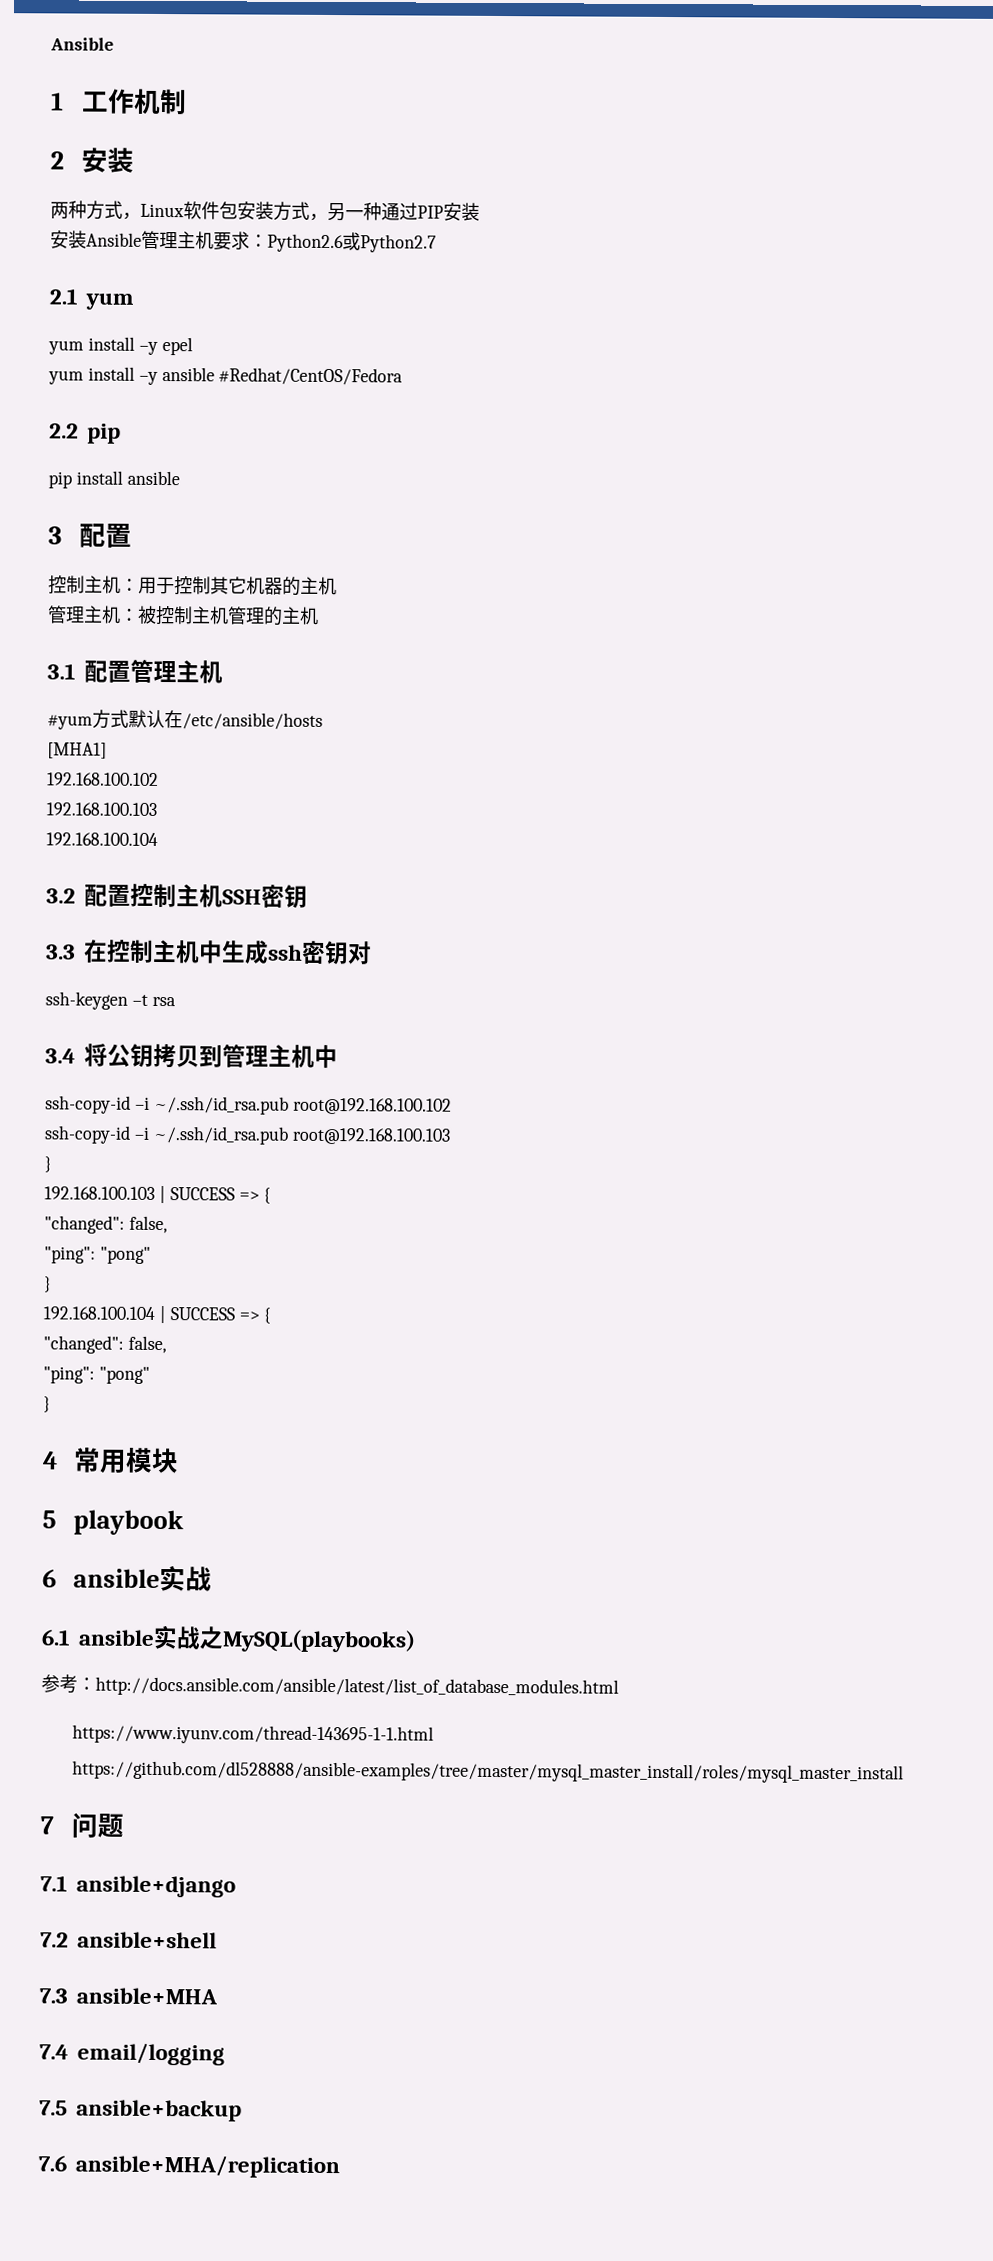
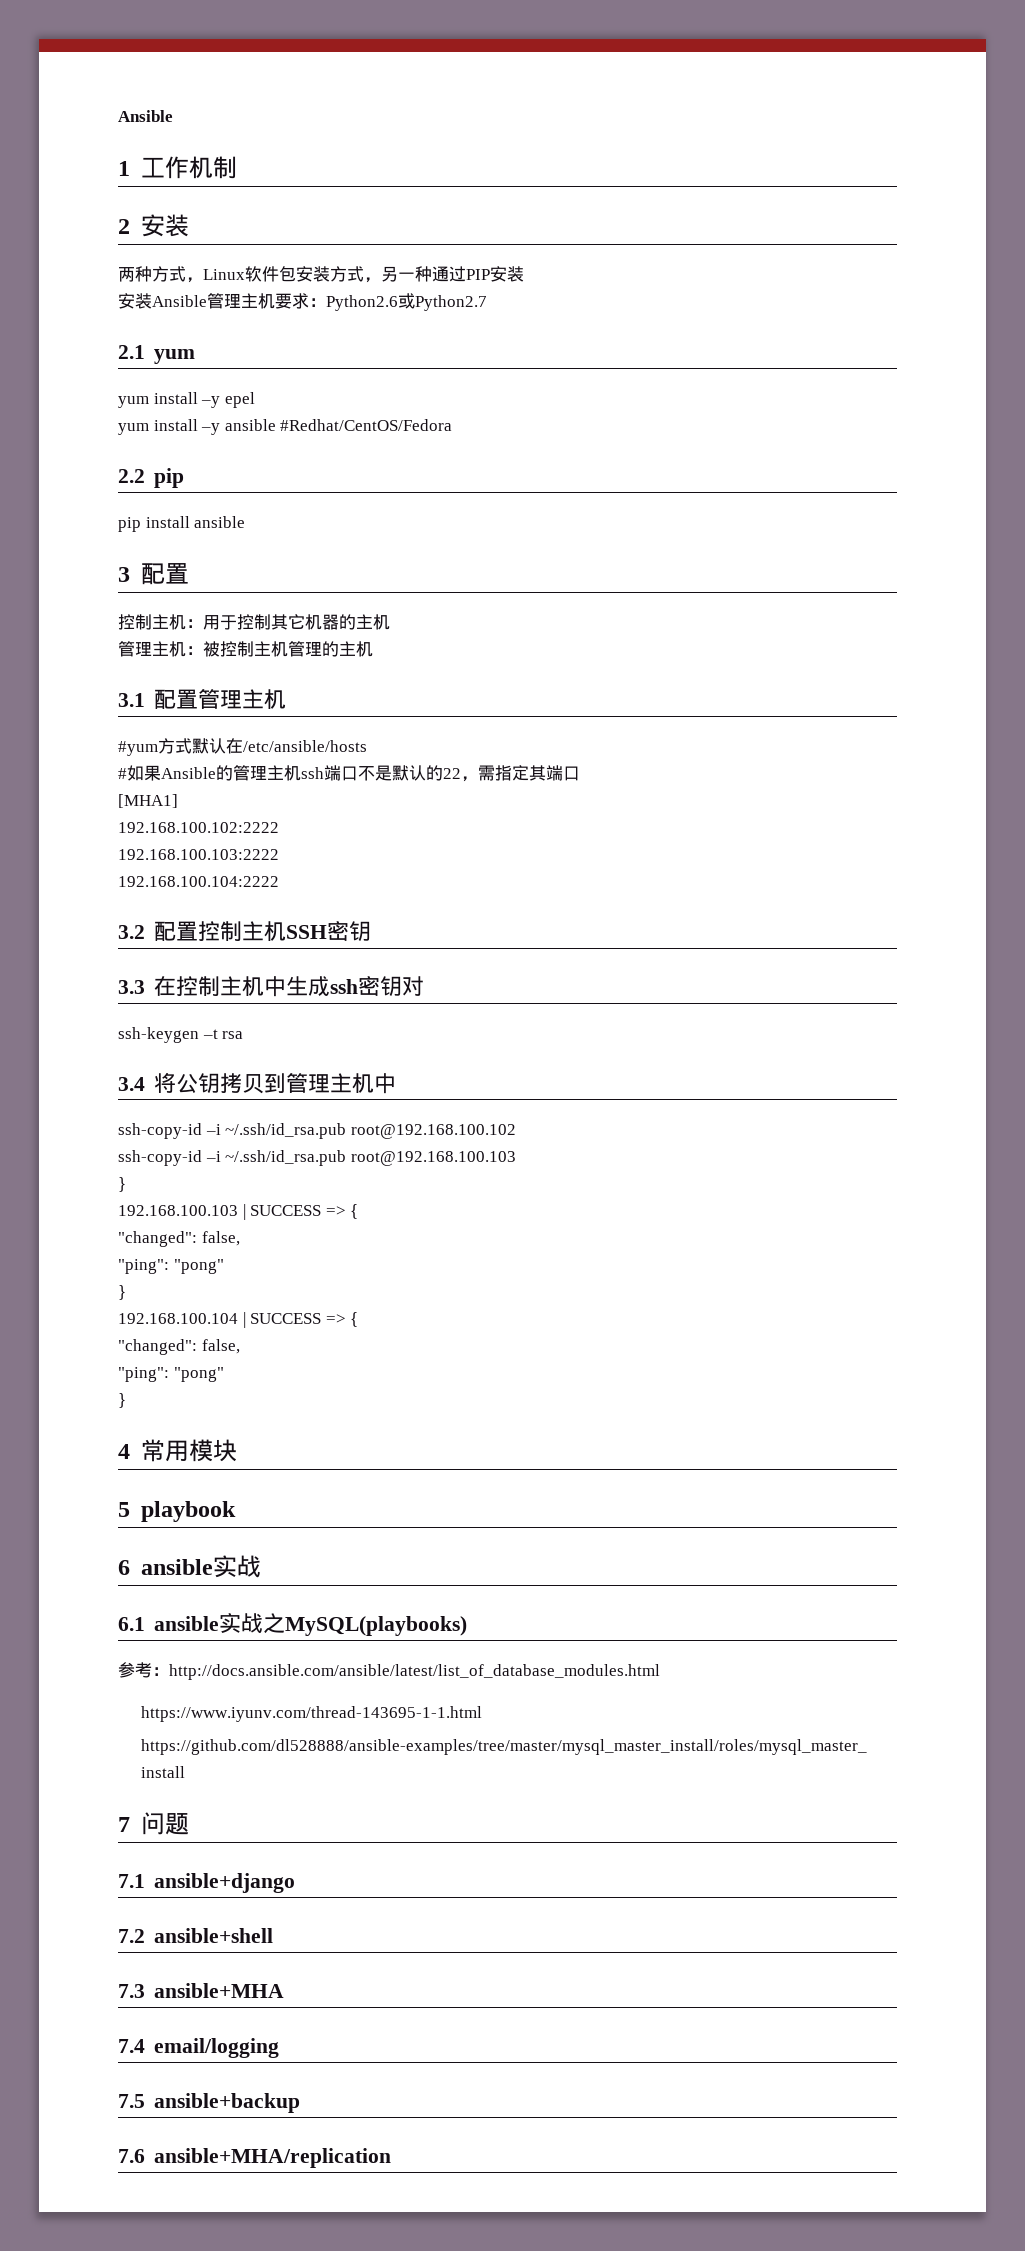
+ #如果Ansible的管理主机ssh端口不是默认的22，需指定其端口
  [MHA1]
- 192.168.100.102
- 192.168.100.103
- 192.168.100.104
+ 192.168.100.102:2222
+ 192.168.100.103:2222
+ 192.168.100.104:2222

